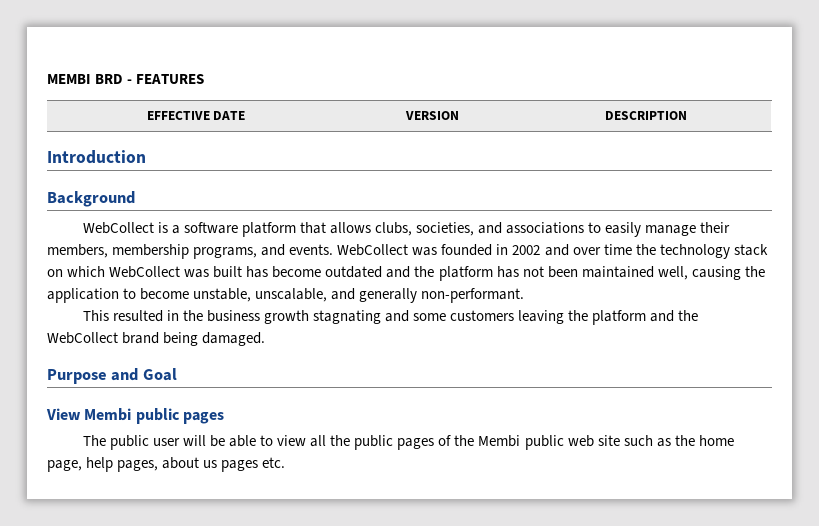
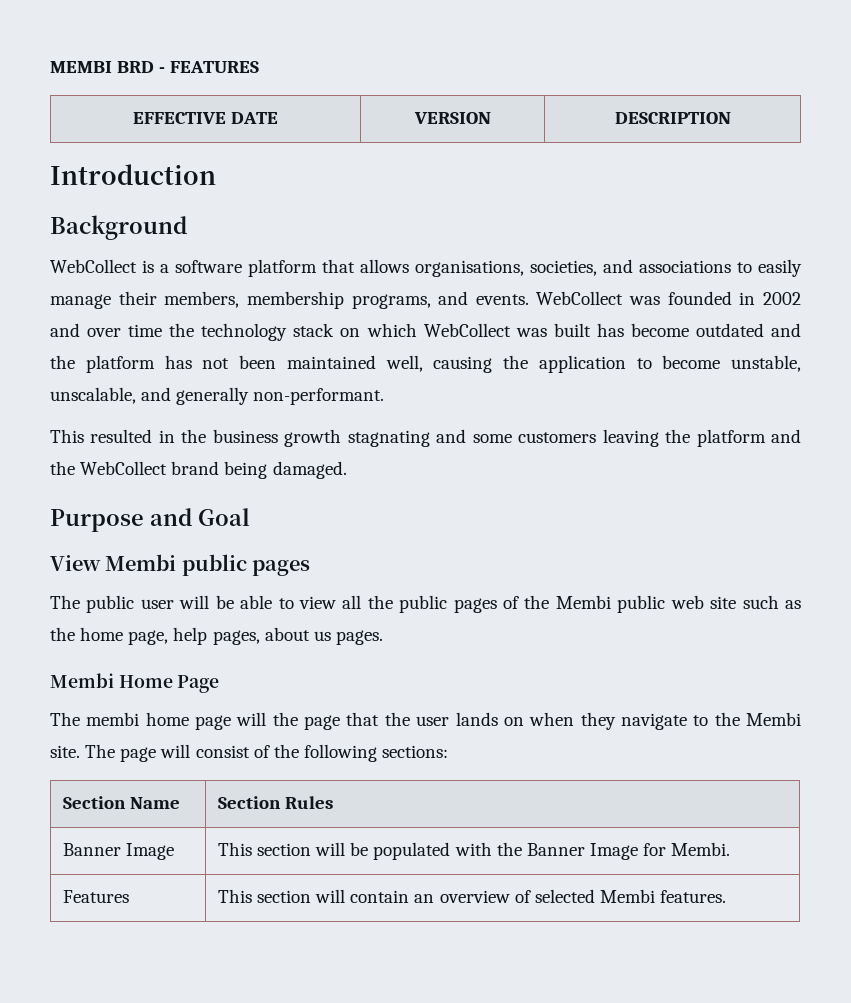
- WebCollect is a software platform that allows clubs, societies, and associations to easily manage their members, membership programs, and events.
+ WebCollect is a software platform that allows organisations, societies, and associations to easily manage their members, membership programs, and events.
- The public user will be able to view all the public pages of the Membi public web site such as the home page, help pages, about us pages etc.
+ The public user will be able to view all the public pages of the Membi public web site such as the home page, help pages, about us pages.
+ Membi Home Page
+ The membi home page will the page that the user lands on when they navigate to the Membi site. The page will consist of the following sections:
+ Section Name | Section Rules
+ Banner Image | This section will be populated with the Banner Image for Membi.
+ Features | This section will contain an overview of selected Membi features.

